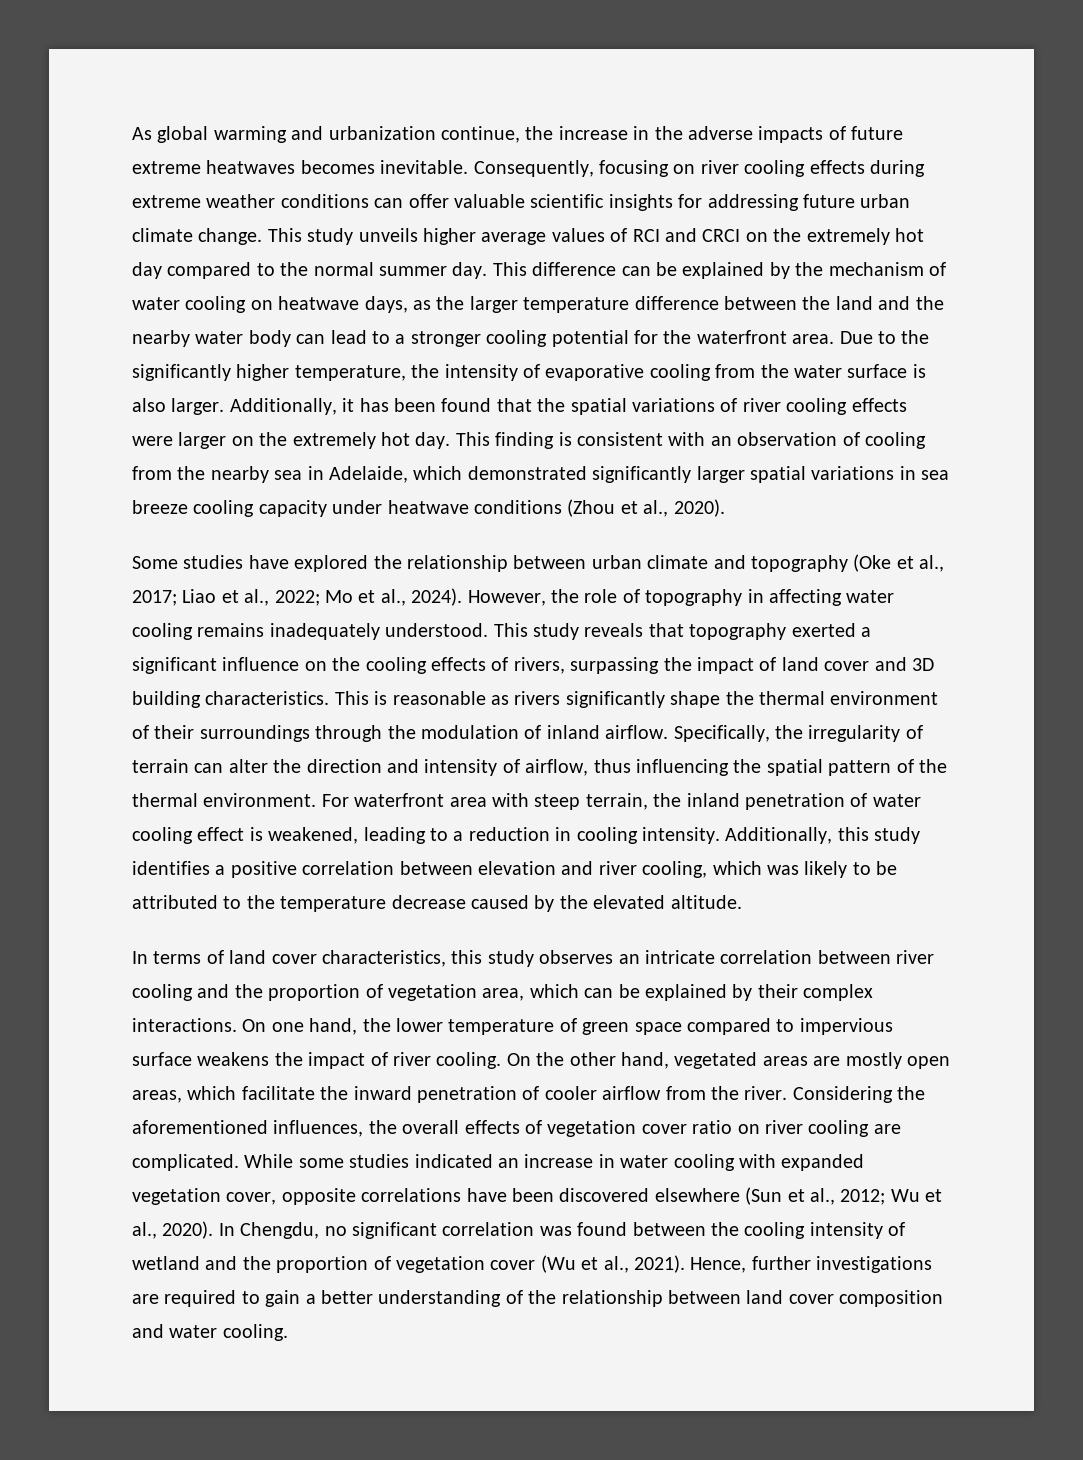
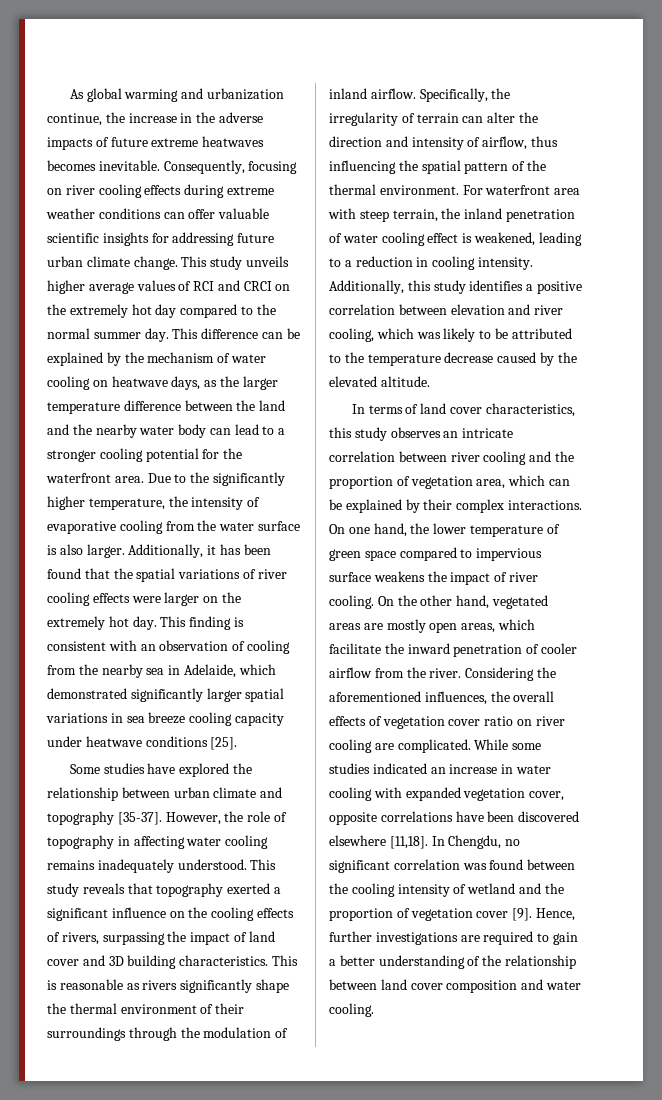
- This finding is consistent with an observation of cooling from the nearby sea in Adelaide, which demonstrated significantly larger spatial variations in sea breeze cooling capacity under heatwave conditions (Zhou et al., 2020).
+ This finding is consistent with an observation of cooling from the nearby sea in Adelaide, which demonstrated significantly larger spatial variations in sea breeze cooling capacity under heatwave conditions [25].
- Some studies have explored the relationship between urban climate and topography (Oke et al., 2017; Liao et al., 2022; Mo et al., 2024).
+ Some studies have explored the relationship between urban climate and topography [35-37].
- While some studies indicated an increase in water cooling with expanded vegetation cover, opposite correlations have been discovered elsewhere (Sun et al., 2012; Wu et al., 2020).
+ While some studies indicated an increase in water cooling with expanded vegetation cover, opposite correlations have been discovered elsewhere [11,18].
- In Chengdu, no significant correlation was found between the cooling intensity of wetland and the proportion of vegetation cover (Wu et al., 2021).
+ In Chengdu, no significant correlation was found between the cooling intensity of wetland and the proportion of vegetation cover [9].

